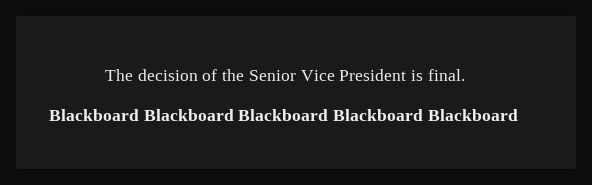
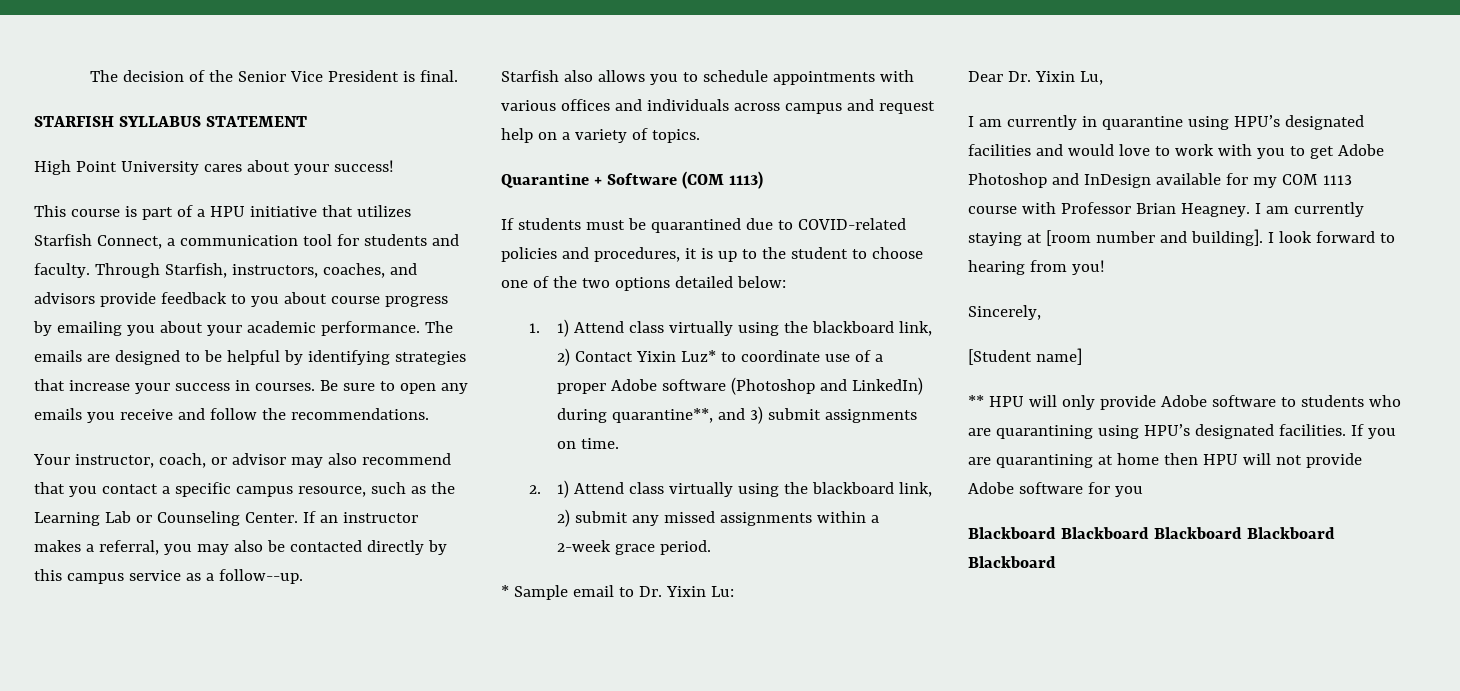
+ STARFISH SYLLABUS STATEMENT
+ High Point University cares about your success!
+ This course is part of a HPU initiative that utilizes Starfish Connect, a communication tool for students and faculty. Through Starfish, instructors, coaches, and advisors provide feedback to you about course progress by emailing you about your academic performance. The emails are designed to be helpful by identifying strategies that increase your success in courses. Be sure to open any emails you receive and follow the recommendations.
+ Your instructor, coach, or advisor may also recommend that you contact a specific campus resource, such as the Learning Lab or Counseling Center. If an instructor makes a referral, you may also be contacted directly by this campus service as a follow-‐up.
+ Starfish also allows you to schedule appointments with various offices and individuals across campus and request help on a variety of topics.
+ Quarantine + Software (COM 1113)
+ If students must be quarantined due to COVID-related policies and procedures, it is up to the student to choose one of the two options detailed below:
+ 1. 1) Attend class virtually using the blackboard link, 2) Contact Yixin Luz* to coordinate use of a proper Adobe software (Photoshop and LinkedIn) during quarantine**, and 3) submit assignments on time.
+ 2. 1) Attend class virtually using the blackboard link, 2) submit any missed assignments within a 2-week grace period.
+ * Sample email to Dr. Yixin Lu:
+ Dear Dr. Yixin Lu,
+ I am currently in quarantine using HPU’s designated facilities and would love to work with you to get Adobe Photoshop and InDesign available for my COM 1113 course with Professor Brian Heagney. I am currently staying at [room number and building]. I look forward to hearing from you!
+ Sincerely,
+ [Student name]
+ ** HPU will only provide Adobe software to students who are quarantining using HPU’s designated facilities. If you are quarantining at home then HPU will not provide Adobe software for you

